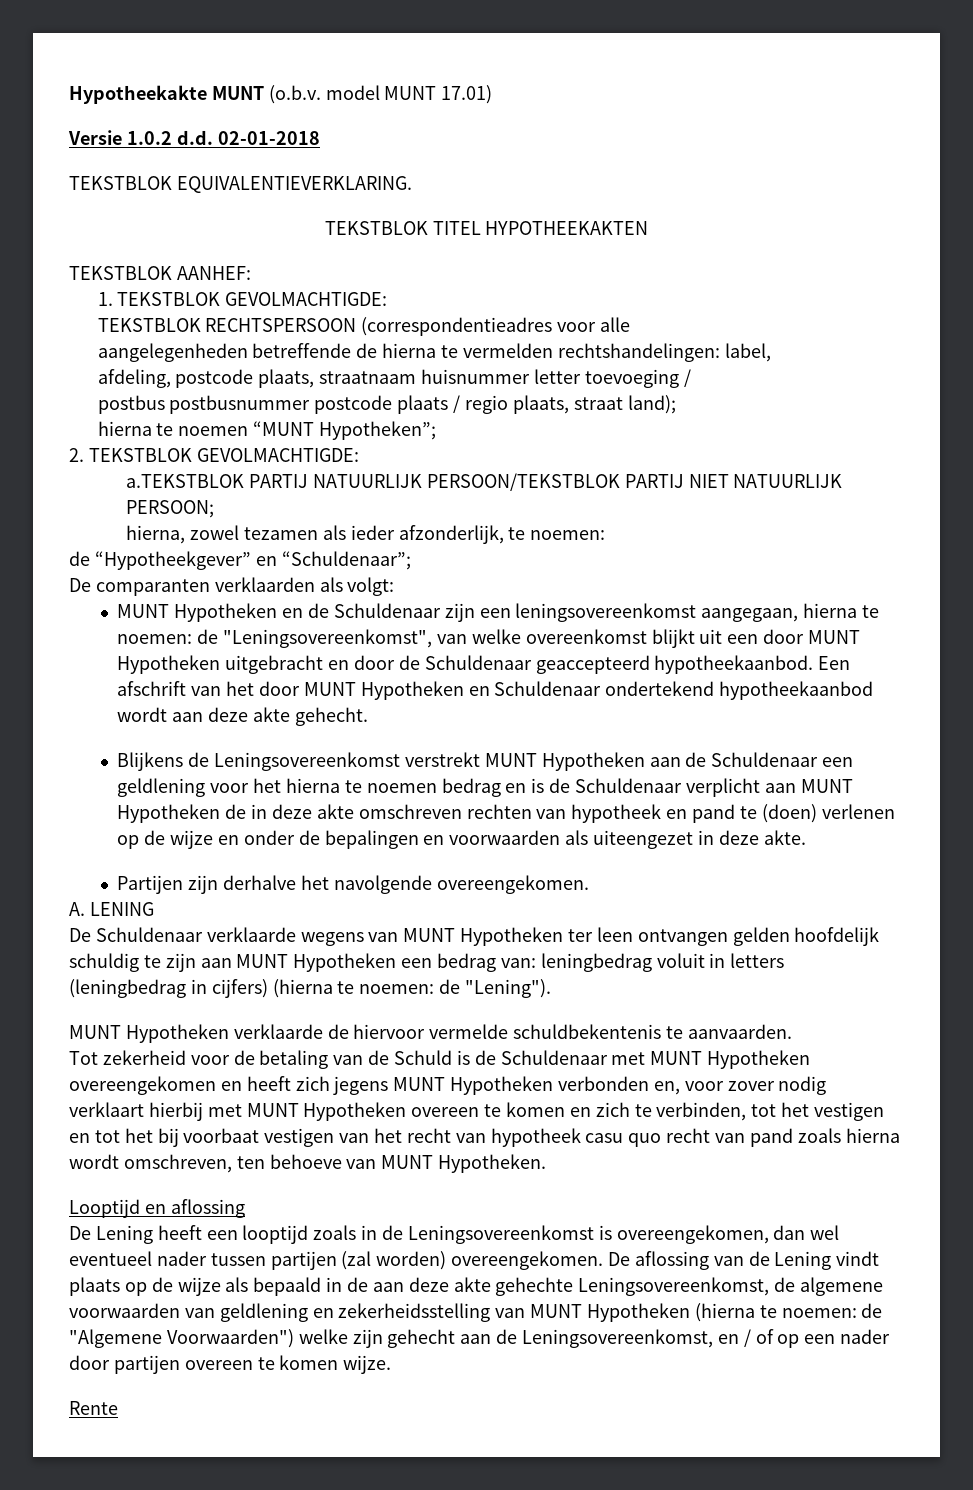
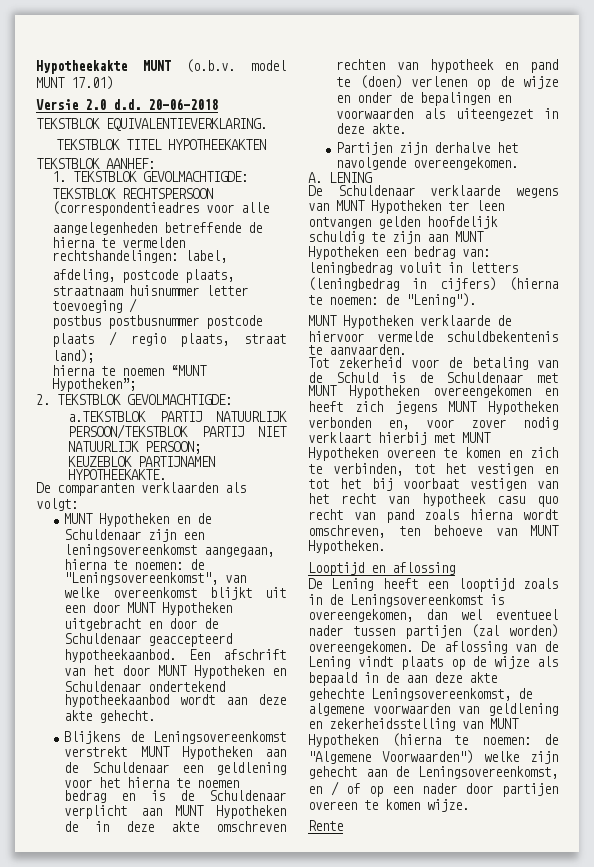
- Versie 1.0.2 d.d. 02-01-2018
+ Versie 2.0 d.d. 20-06-2018
- hierna, zowel tezamen als ieder afzonderlijk, te noemen:
- de “Hypotheekgever” en “Schuldenaar”;
+ KEUZEBLOK PARTIJNAMEN HYPOTHEEKAKTE.

